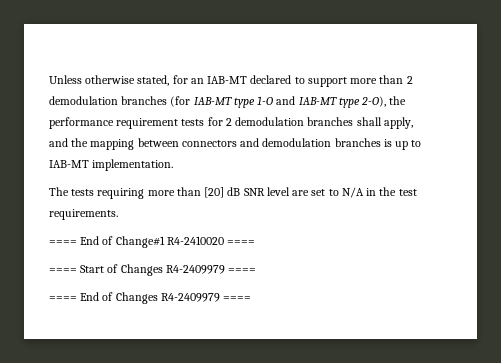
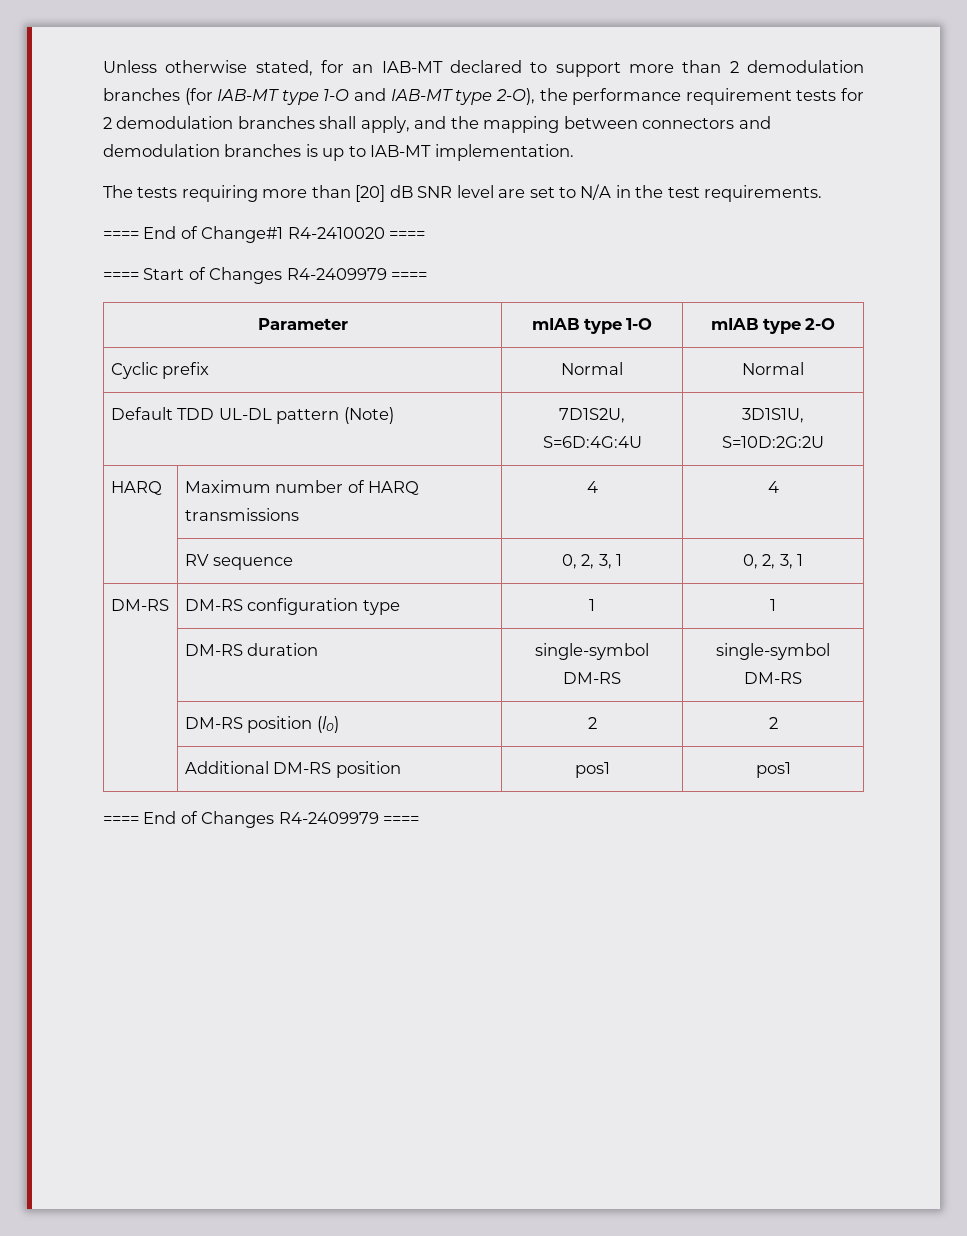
+ Parameter | mIAB type 1-O | mIAB type 2-O
+ Cyclic prefix | Normal | Normal
+ Default TDD UL-DL pattern (Note) | 7D1S2U, S=6D:4G:4U | 3D1S1U, S=10D:2G:2U
+ HARQ | Maximum number of HARQ transmissions | 4 | 4
+ | RV sequence | 0, 2, 3, 1 | 0, 2, 3, 1
+ DM-RS | DM-RS configuration type | 1 | 1
+ | DM-RS duration | single-symbol DM-RS | single-symbol DM-RS
+ | DM-RS position (l0) | 2 | 2
+ | Additional DM-RS position | pos1 | pos1

